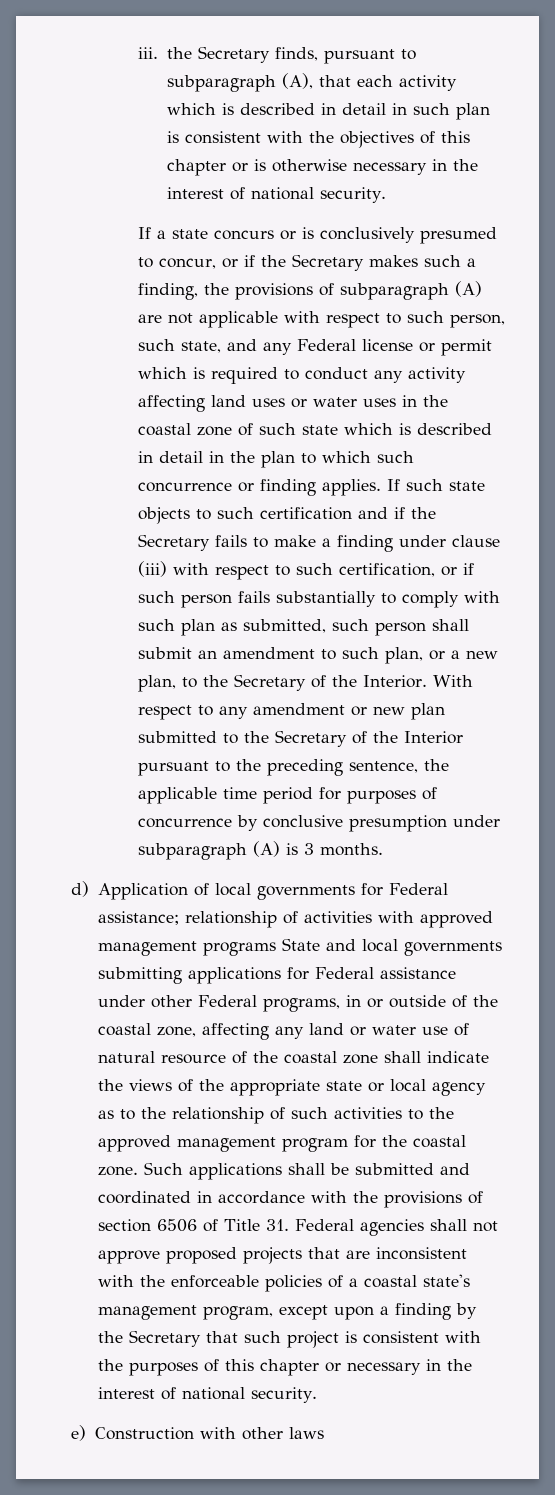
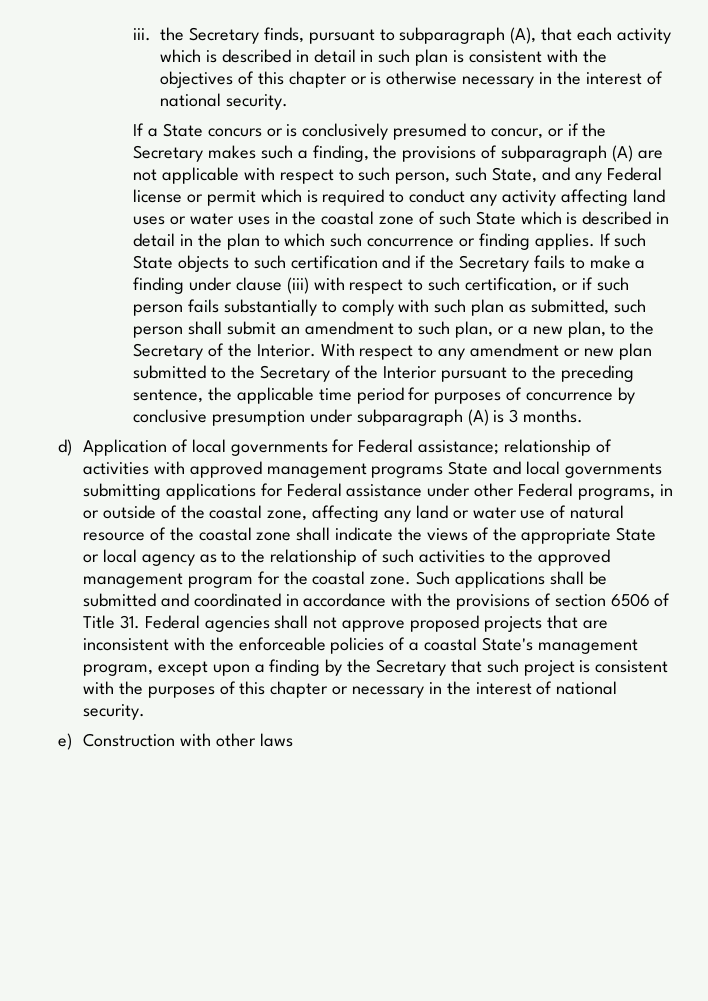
- If a state concurs or is conclusively presumed to concur, or if the Secretary makes such a finding, the provisions of subparagraph (A) are not applicable with respect to such person, such state, and any Federal license or permit which is required to conduct any activity affecting land uses or water uses in the coastal zone of such state which is described in detail in the plan to which such concurrence or finding applies.
+ If a State concurs or is conclusively presumed to concur, or if the Secretary makes such a finding, the provisions of subparagraph (A) are not applicable with respect to such person, such State, and any Federal license or permit which is required to conduct any activity affecting land uses or water uses in the coastal zone of such State which is described in detail in the plan to which such concurrence or finding applies.
- If such state objects to such certification and if the Secretary fails to make a finding under clause (iii) with respect to such certification, or if such person fails substantially to comply with such plan as submitted, such person shall submit an amendment to such plan, or a new plan, to the Secretary of the Interior.
+ If such State objects to such certification and if the Secretary fails to make a finding under clause (iii) with respect to such certification, or if such person fails substantially to comply with such plan as submitted, such person shall submit an amendment to such plan, or a new plan, to the Secretary of the Interior.
- relationship of activities with approved management programs State and local governments submitting applications for Federal assistance under other Federal programs, in or outside of the coastal zone, affecting any land or water use of natural resource of the coastal zone shall indicate the views of the appropriate state or local agency as to the relationship of such activities to the approved management program for the coastal zone.
+ relationship of activities with approved management programs State and local governments submitting applications for Federal assistance under other Federal programs, in or outside of the coastal zone, affecting any land or water use of natural resource of the coastal zone shall indicate the views of the appropriate State or local agency as to the relationship of such activities to the approved management program for the coastal zone.
- Such applications shall be submitted and coordinated in accordance with the provisions of section 6506 of Title 31. Federal agencies shall not approve proposed projects that are inconsistent with the enforceable policies of a coastal state's management program, except upon a finding by the Secretary that such project is consistent with the purposes of this chapter or necessary in the interest of national security.
+ Such applications shall be submitted and coordinated in accordance with the provisions of section 6506 of Title 31. Federal agencies shall not approve proposed projects that are inconsistent with the enforceable policies of a coastal State's management program, except upon a finding by the Secretary that such project is consistent with the purposes of this chapter or necessary in the interest of national security.

